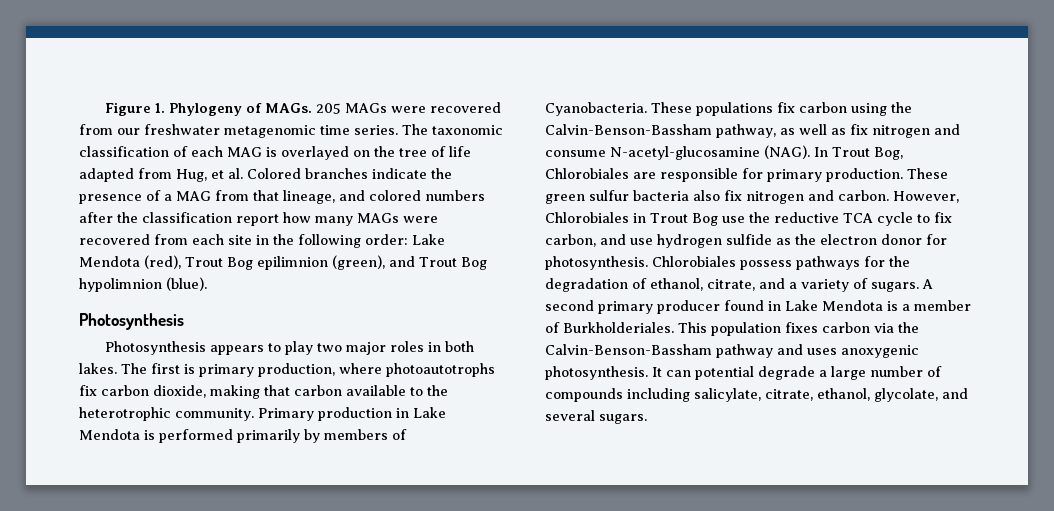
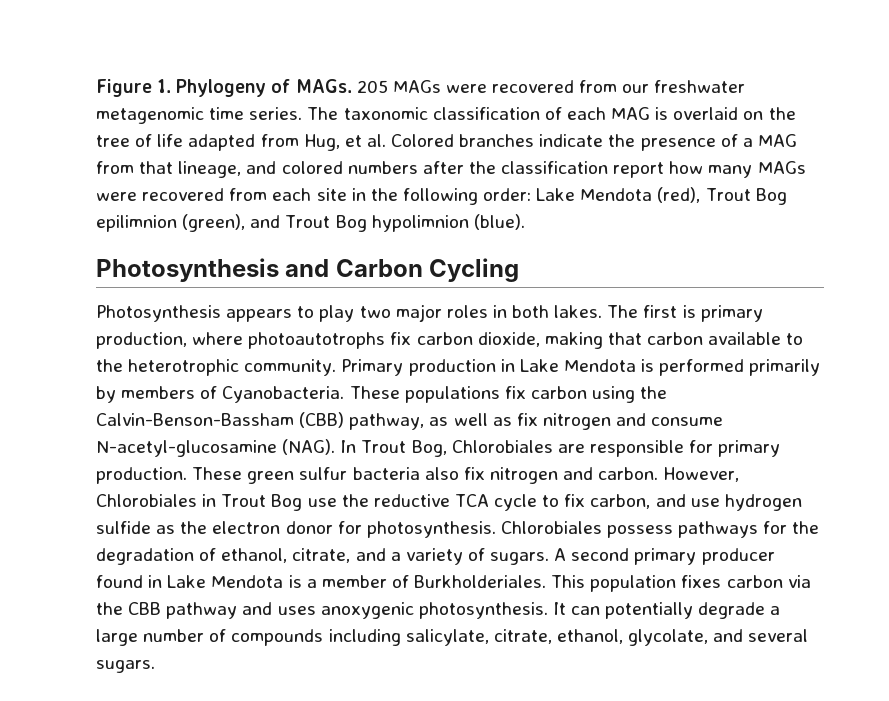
- The taxonomic classification of each MAG is overlayed on the tree of life adapted from Hug, et al. Colored branches indicate the presence of a MAG from that lineage, and colored numbers after the classification report how many MAGs were recovered from each site in the following order: Lake Mendota (red), Trout Bog epilimnion (green), and Trout Bog hypolimnion (blue).
- Photosynthesis
+ The taxonomic classification of each MAG is overlaid on the tree of life adapted from Hug, et al. Colored branches indicate the presence of a MAG from that lineage, and colored numbers after the classification report how many MAGs were recovered from each site in the following order: Lake Mendota (red), Trout Bog epilimnion (green), and Trout Bog hypolimnion (blue).
+ Photosynthesis and Carbon Cycling
- These populations fix carbon using the Calvin-Benson-Bassham pathway, as well as fix nitrogen and consume N-acetyl-glucosamine (NAG).
+ These populations fix carbon using the Calvin-Benson-Bassham (CBB) pathway, as well as fix nitrogen and consume N-acetyl-glucosamine (NAG).
- This population fixes carbon via the Calvin-Benson-Bassham pathway and uses anoxygenic photosynthesis.
+ This population fixes carbon via the CBB pathway and uses anoxygenic photosynthesis.
- It can potential degrade a large number of compounds including salicylate, citrate, ethanol, glycolate, and several sugars.
+ It can potentially degrade a large number of compounds including salicylate, citrate, ethanol, glycolate, and several sugars.

